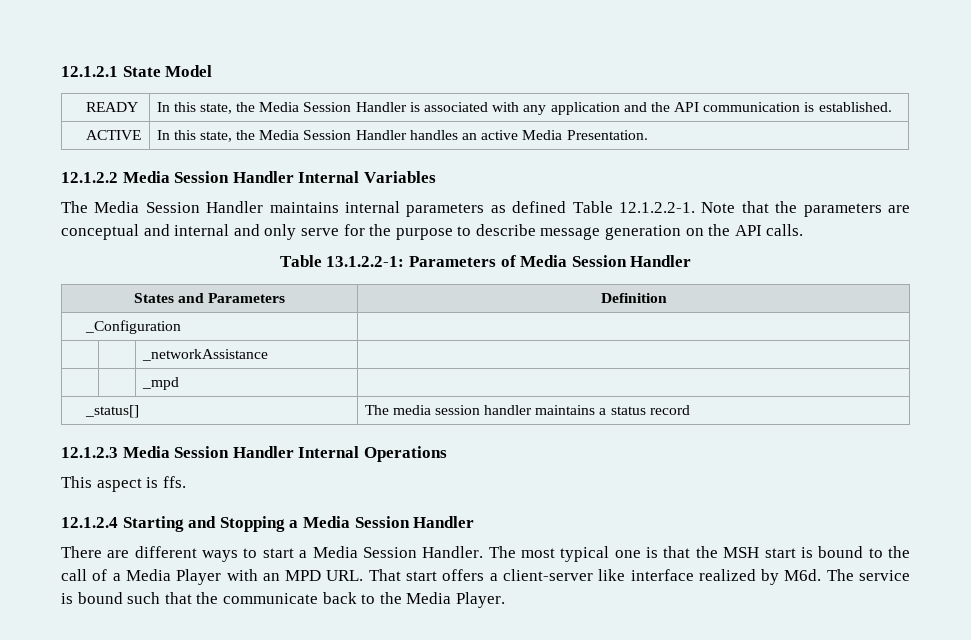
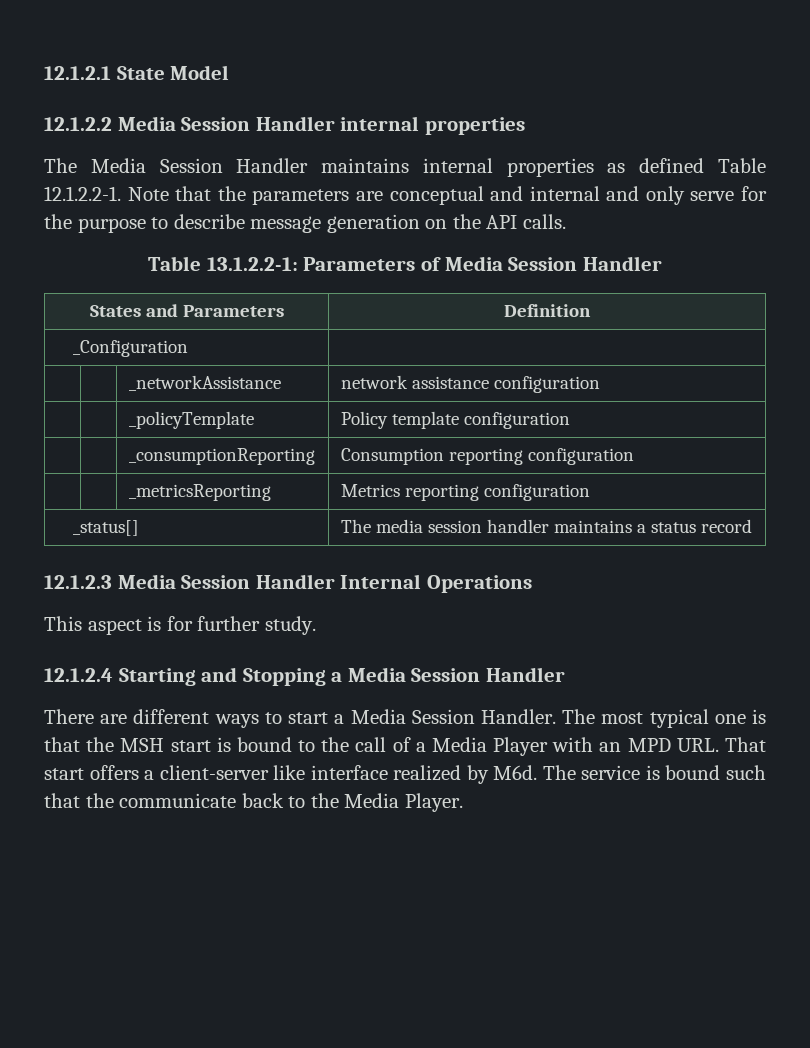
- READY | In this state, the Media Session Handler is associated with any application and the API communication is established.
- ACTIVE | In this state, the Media Session Handler handles an active Media Presentation.
- 12.1.2.2 Media Session Handler Internal Variables
+ 12.1.2.2 Media Session Handler internal properties
- The Media Session Handler maintains internal parameters as defined Table 12.1.2.2-1. Note that the parameters are conceptual and internal and only serve for the purpose to describe message generation on the API calls.
+ The Media Session Handler maintains internal properties as defined Table 12.1.2.2-1. Note that the parameters are conceptual and internal and only serve for the purpose to describe message generation on the API calls.
- | | _networkAssistance |
- | | _mpd |
+ | | _networkAssistance | network assistance configuration
+ | | _policyTemplate | Policy template configuration
+ | | _consumptionReporting | Consumption reporting configuration
+ | | _metricsReporting | Metrics reporting configuration
- This aspect is ffs.
+ This aspect is for further study.

